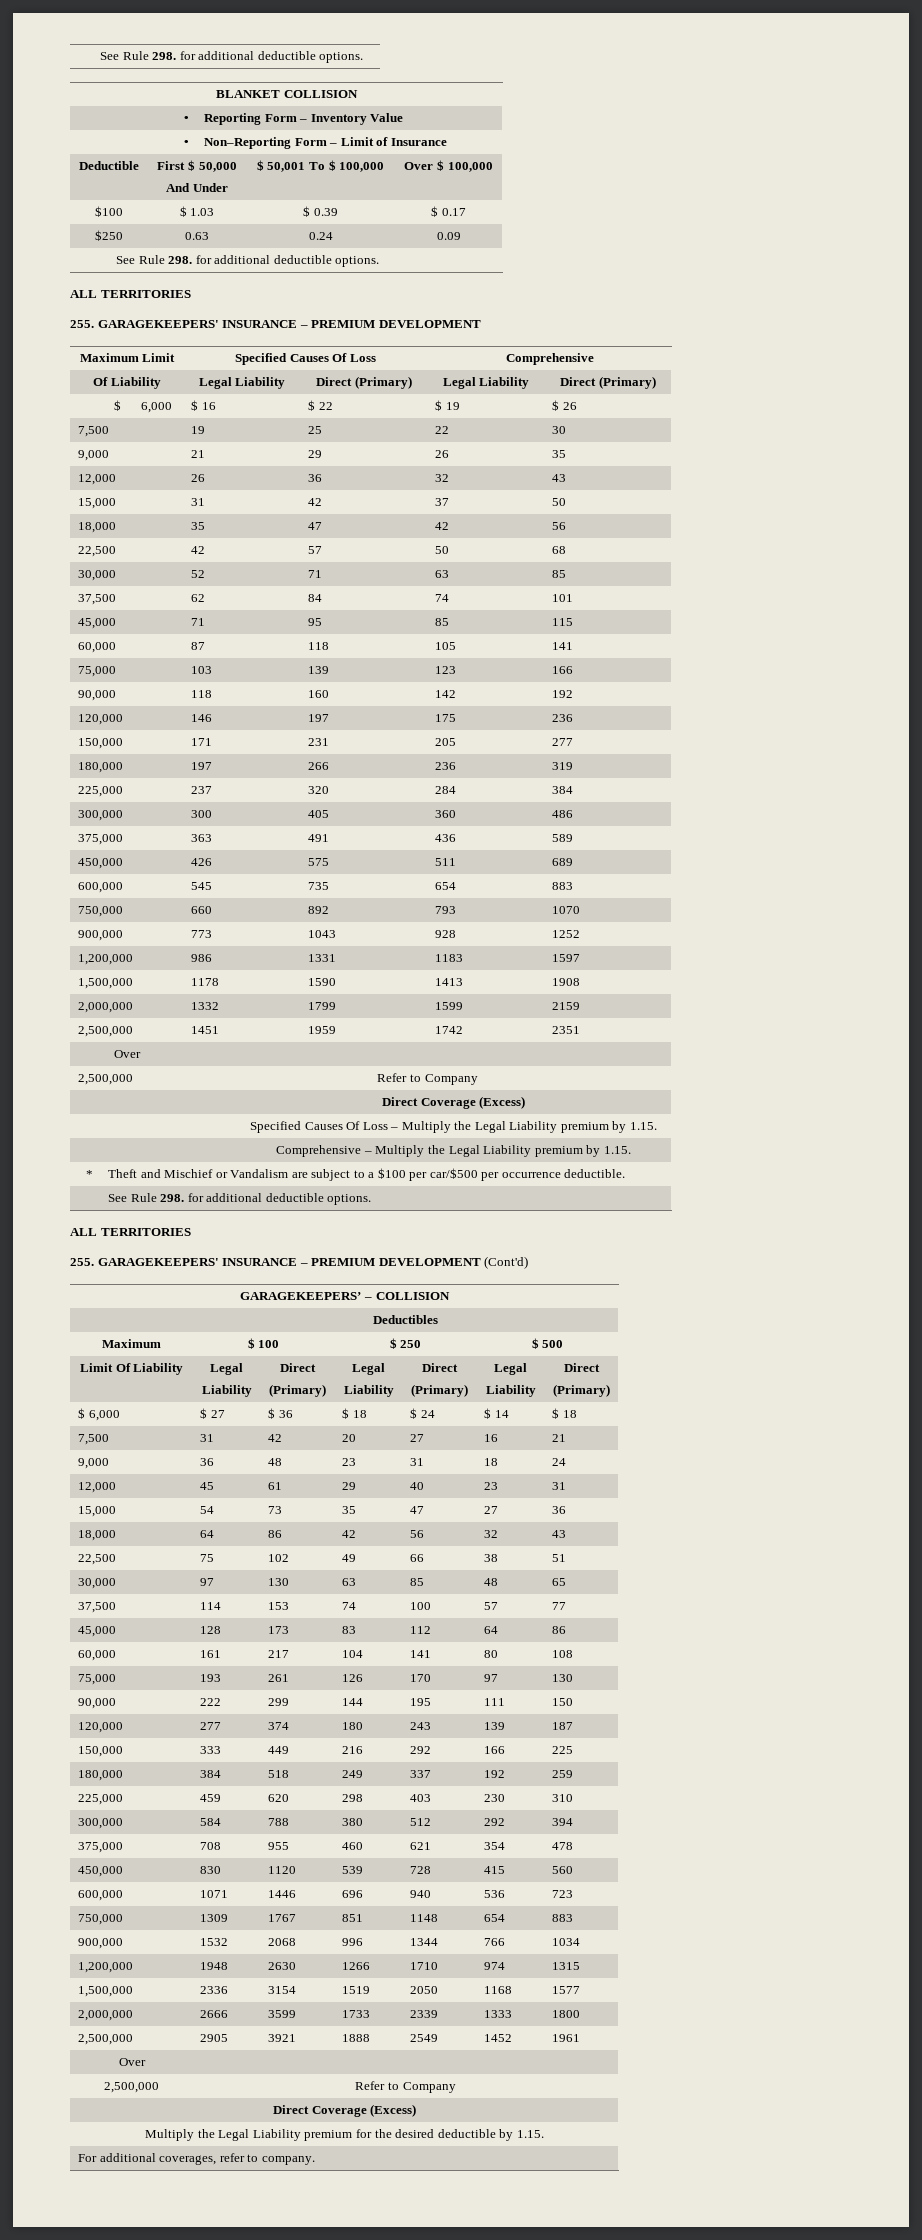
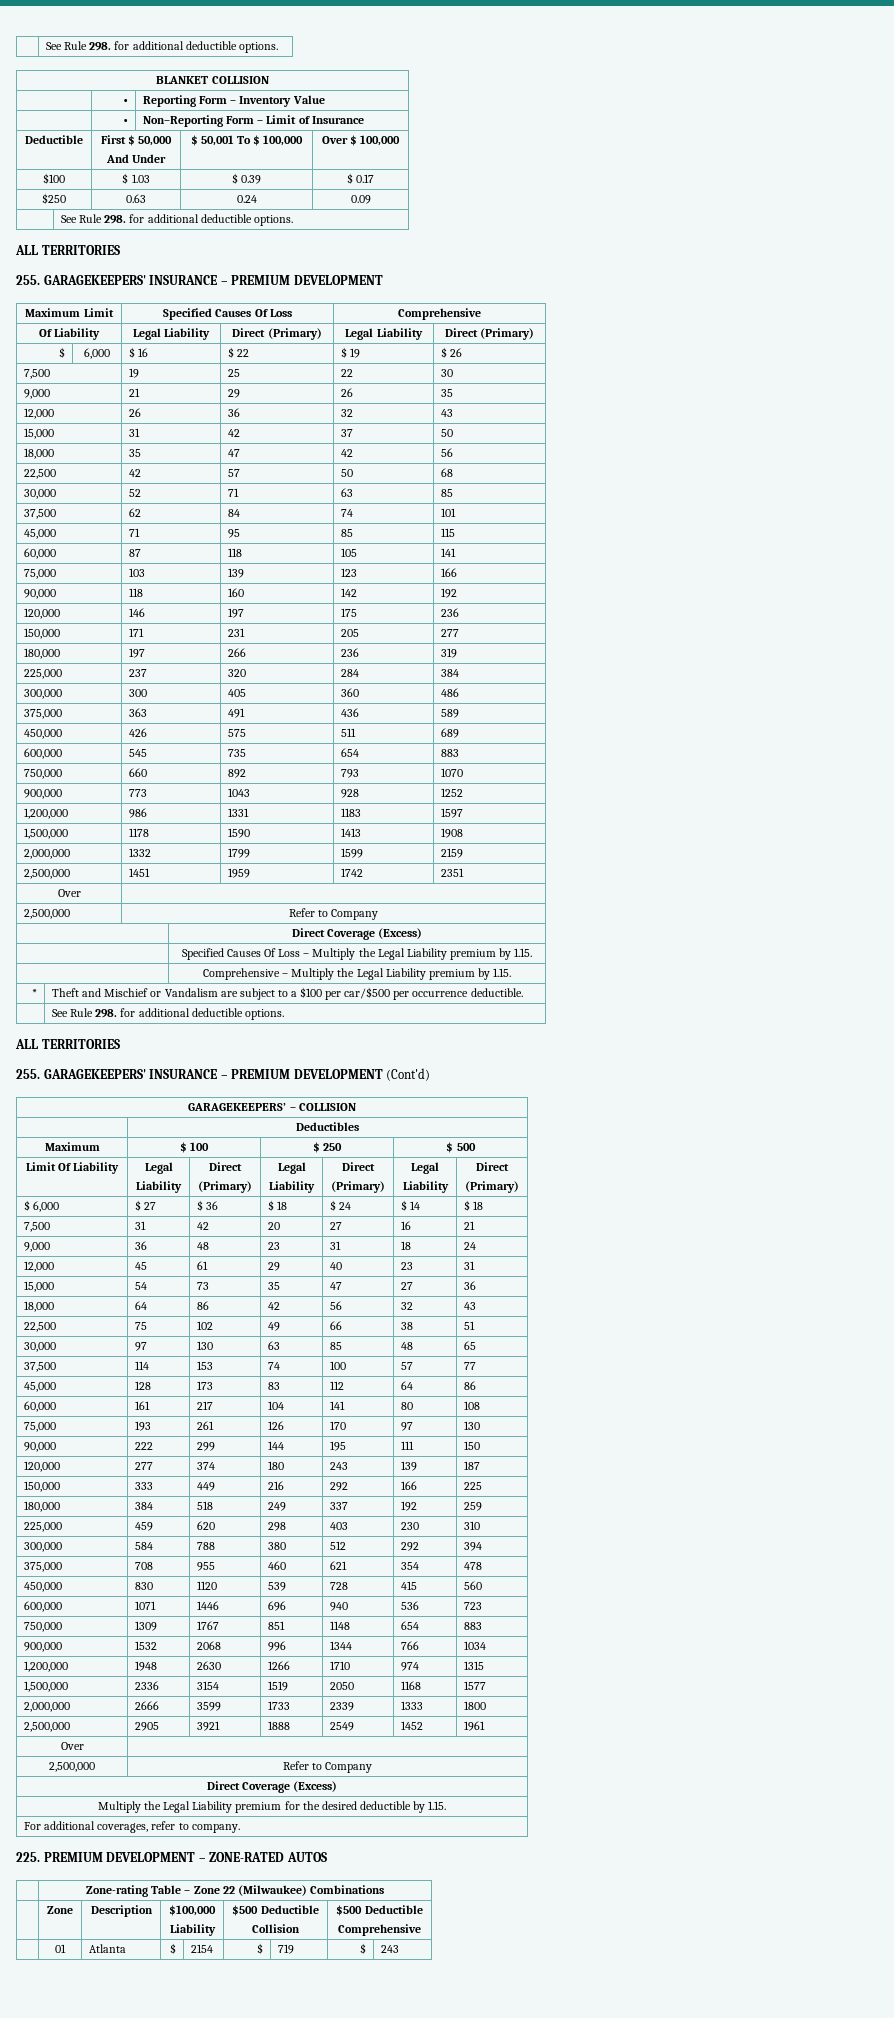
+ 225. PREMIUM DEVELOPMENT – ZONE-RATED AUTOS
+ | Zone-rating Table – Zone 22 (Milwaukee) Combinations
+ | Zone | Description | $100,000
+ Liability | $500 Deductible
+ Collision | $500 Deductible
+ Comprehensive
+ | 01 | Atlanta | $ | 2154 | $ | 719 | $ | 243

